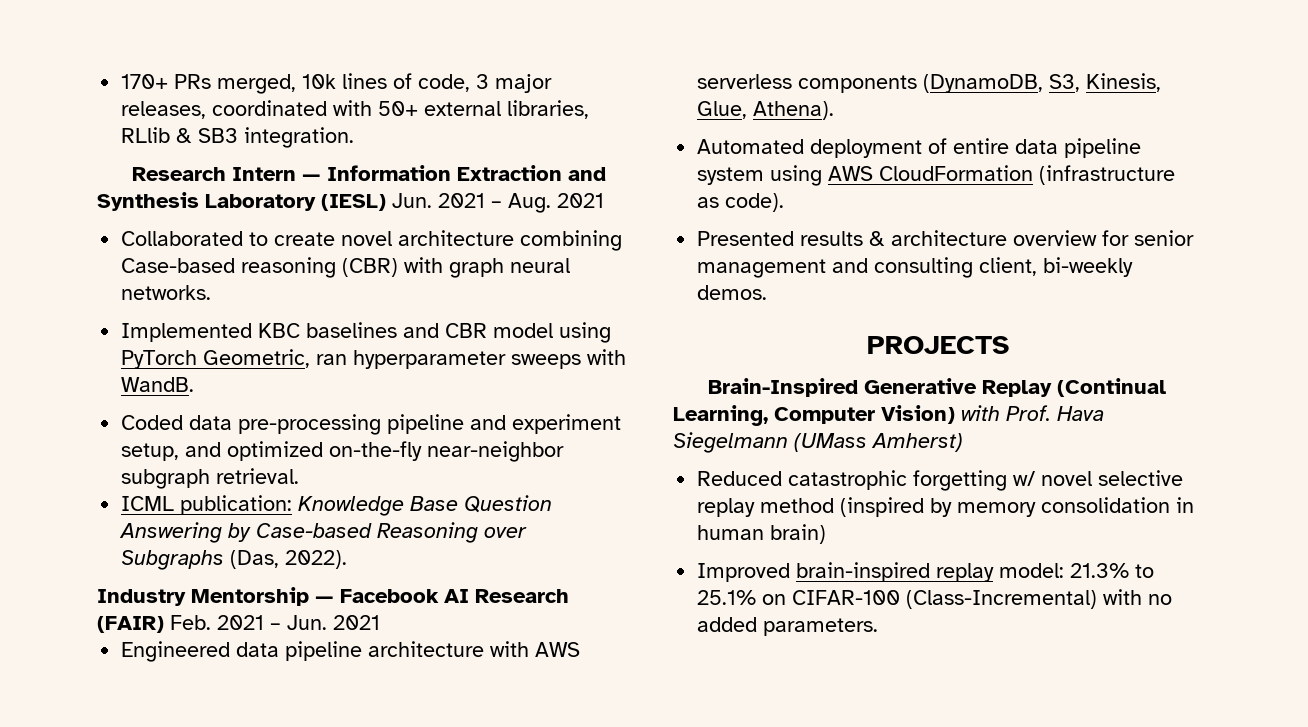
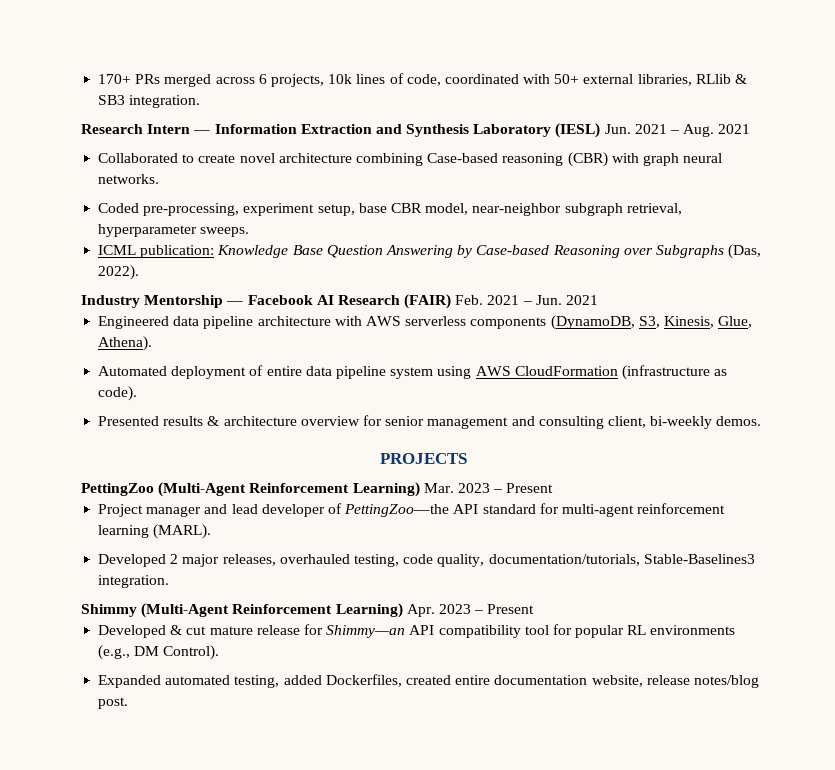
- 170+ PRs merged, 10k lines of code, 3 major releases, coordinated with 50+ external libraries, RLlib & SB3 integration.
+ 170+ PRs merged across 6 projects, 10k lines of code, coordinated with 50+ external libraries, RLlib & SB3 integration.
- Implemented KBC baselines and CBR model using PyTorch Geometric, ran hyperparameter sweeps with WandB.
- Coded data pre-processing pipeline and experiment setup, and optimized on-the-fly near-neighbor subgraph retrieval.
+ Coded pre-processing, experiment setup, base CBR model, near-neighbor subgraph retrieval, hyperparameter sweeps.
- Brain-Inspired Generative Replay (Continual Learning, Computer Vision) with Prof. Hava Siegelmann (UMass Amherst)
- Reduced catastrophic forgetting w/ novel selective replay method (inspired by memory consolidation in human brain)
- Improved brain-inspired replay model: 21.3% to 25.1% on CIFAR-100 (Class-Incremental) with no added parameters.
+ PettingZoo (Multi-Agent Reinforcement Learning) Mar. 2023 – Present
+ Project manager and lead developer of PettingZoo—the API standard for multi-agent reinforcement learning (MARL).
+ Developed 2 major releases, overhauled testing, code quality, documentation/tutorials, Stable-Baselines3 integration.
+ Shimmy (Multi-Agent Reinforcement Learning) Apr. 2023 – Present
+ Developed & cut mature release for Shimmy—an API compatibility tool for popular RL environments (e.g., DM Control).
+ Expanded automated testing, added Dockerfiles, created entire documentation website, release notes/blog post.

